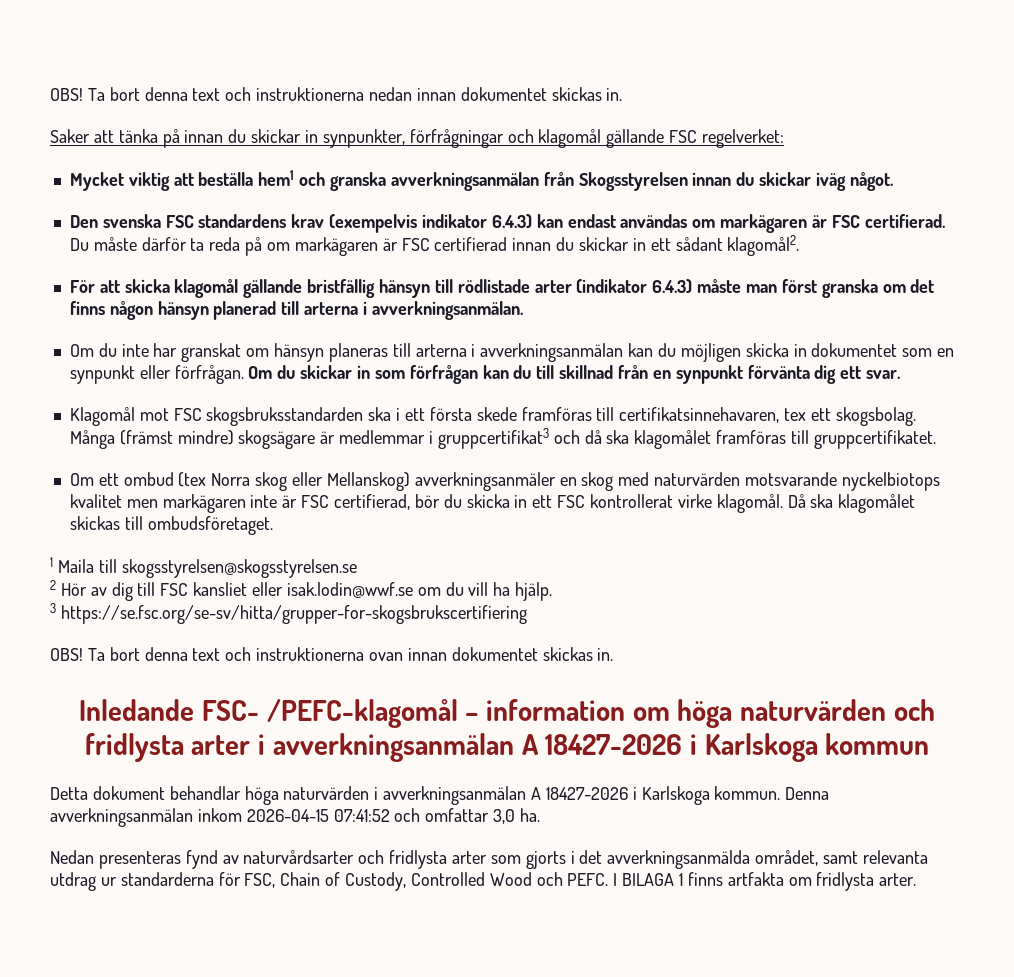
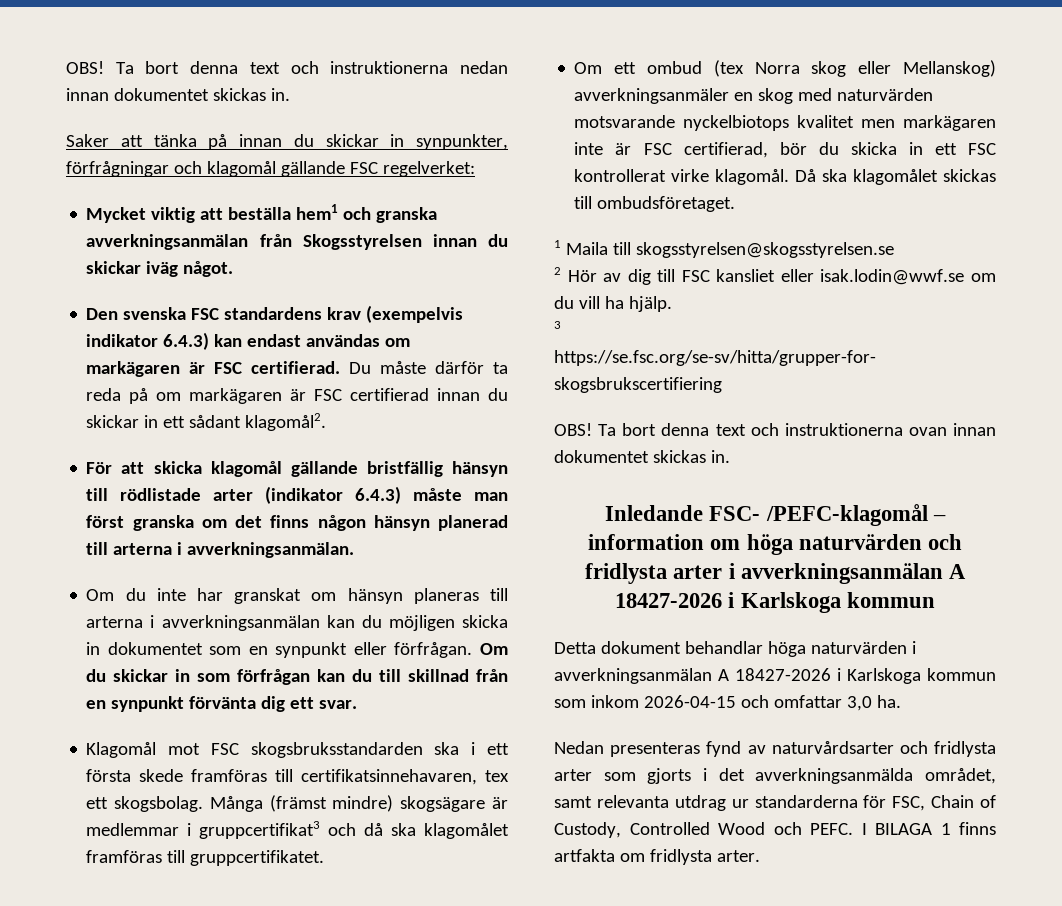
- Detta dokument behandlar höga naturvärden i avverkningsanmälan A 18427-2026 i Karlskoga kommun. Denna avverkningsanmälan inkom 2026-04-15 07:41:52 och omfattar 3,0 ha.
+ Detta dokument behandlar höga naturvärden i avverkningsanmälan A 18427-2026 i Karlskoga kommun som inkom 2026-04-15 och omfattar 3,0 ha.

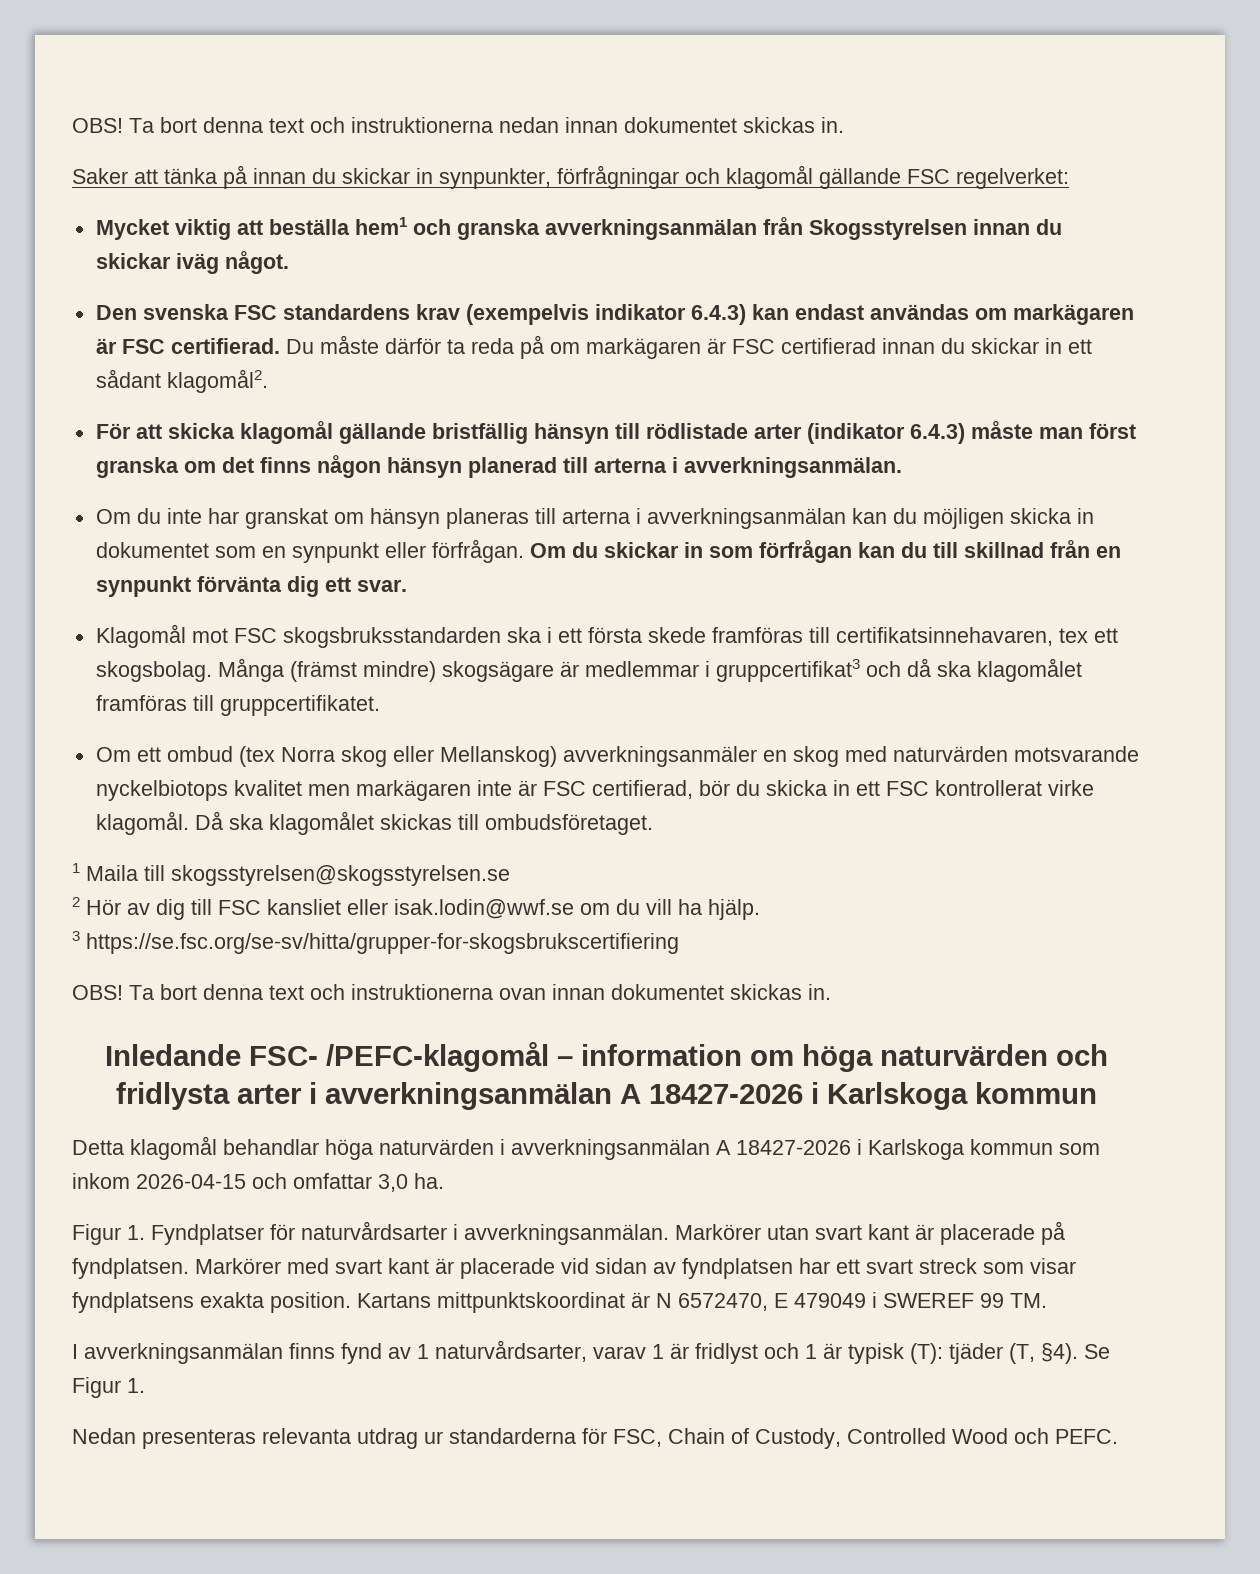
- Detta dokument behandlar höga naturvärden i avverkningsanmälan A 18427-2026 i Karlskoga kommun som inkom 2026-04-15 och omfattar 3,0 ha.
+ Detta klagomål behandlar höga naturvärden i avverkningsanmälan A 18427-2026 i Karlskoga kommun som inkom 2026-04-15 och omfattar 3,0 ha.
- Nedan presenteras fynd av naturvårdsarter och fridlysta arter som gjorts i det avverkningsanmälda området, samt relevanta utdrag ur standarderna för FSC, Chain of Custody, Controlled Wood och PEFC. I BILAGA 1 finns artfakta om fridlysta arter.
+ Figur 1. Fyndplatser för naturvårdsarter i avverkningsanmälan. Markörer utan svart kant är placerade på fyndplatsen. Markörer med svart kant är placerade vid sidan av fyndplatsen har ett svart streck som visar fyndplatsens exakta position. Kartans mittpunktskoordinat är N 6572470, E 479049 i SWEREF 99 TM.
+ I avverkningsanmälan finns fynd av 1 naturvårdsarter, varav 1 är fridlyst och 1 är typisk (T): tjäder (T, §4). Se Figur 1.
+ Nedan presenteras relevanta utdrag ur standarderna för FSC, Chain of Custody, Controlled Wood och PEFC.

